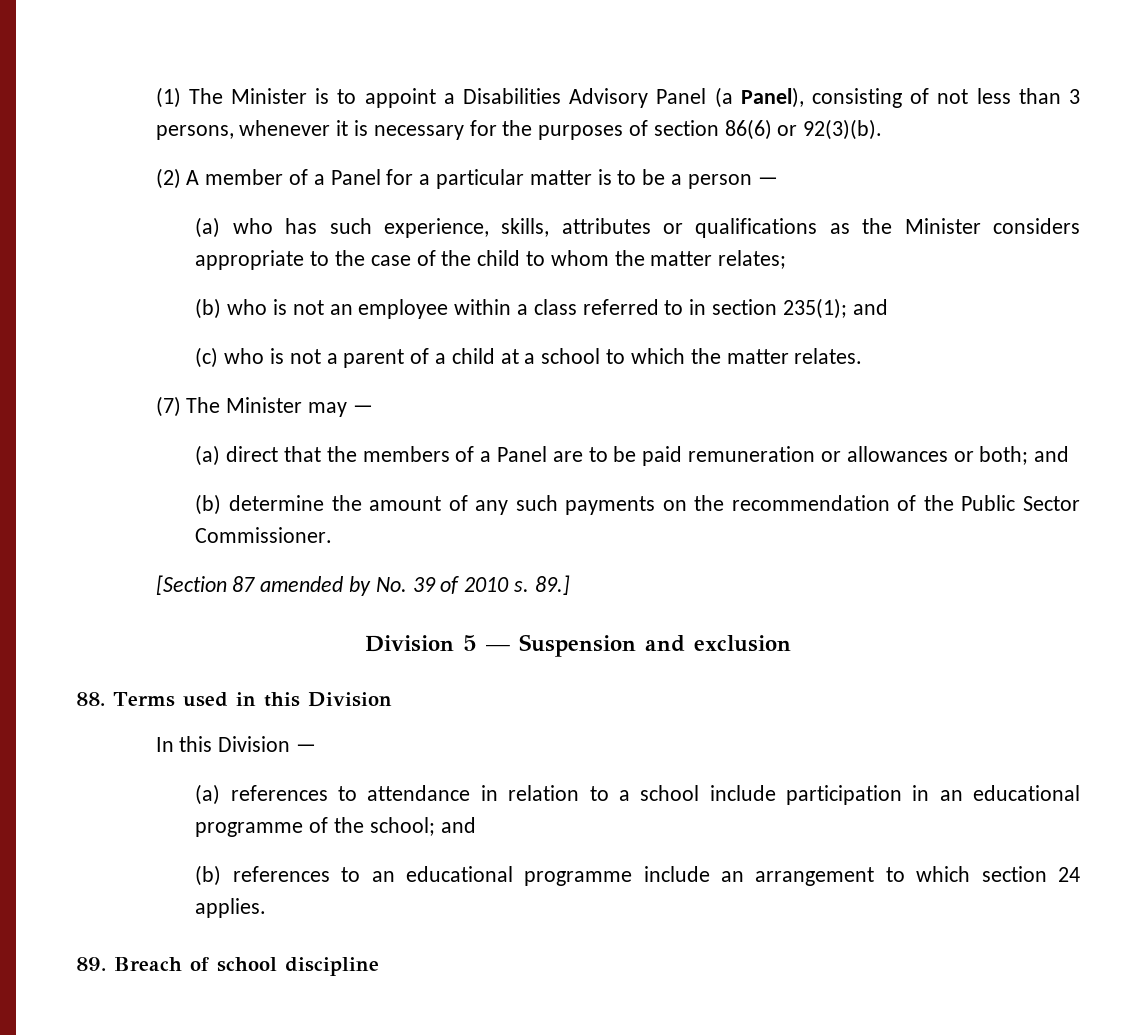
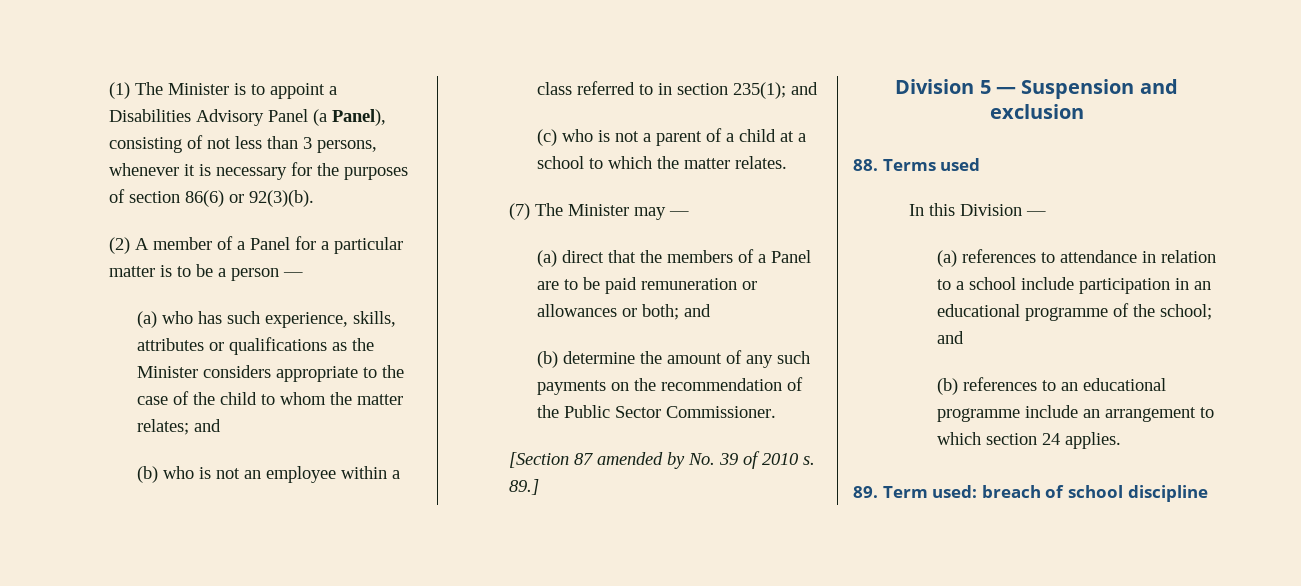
- (a) who has such experience, skills, attributes or qualifications as the Minister considers appropriate to the case of the child to whom the matter relates;
+ (a) who has such experience, skills, attributes or qualifications as the Minister considers appropriate to the case of the child to whom the matter relates; and
- 88. Terms used in this Division
+ 88. Terms used
- 89. Breach of school discipline
+ 89. Term used: breach of school discipline

